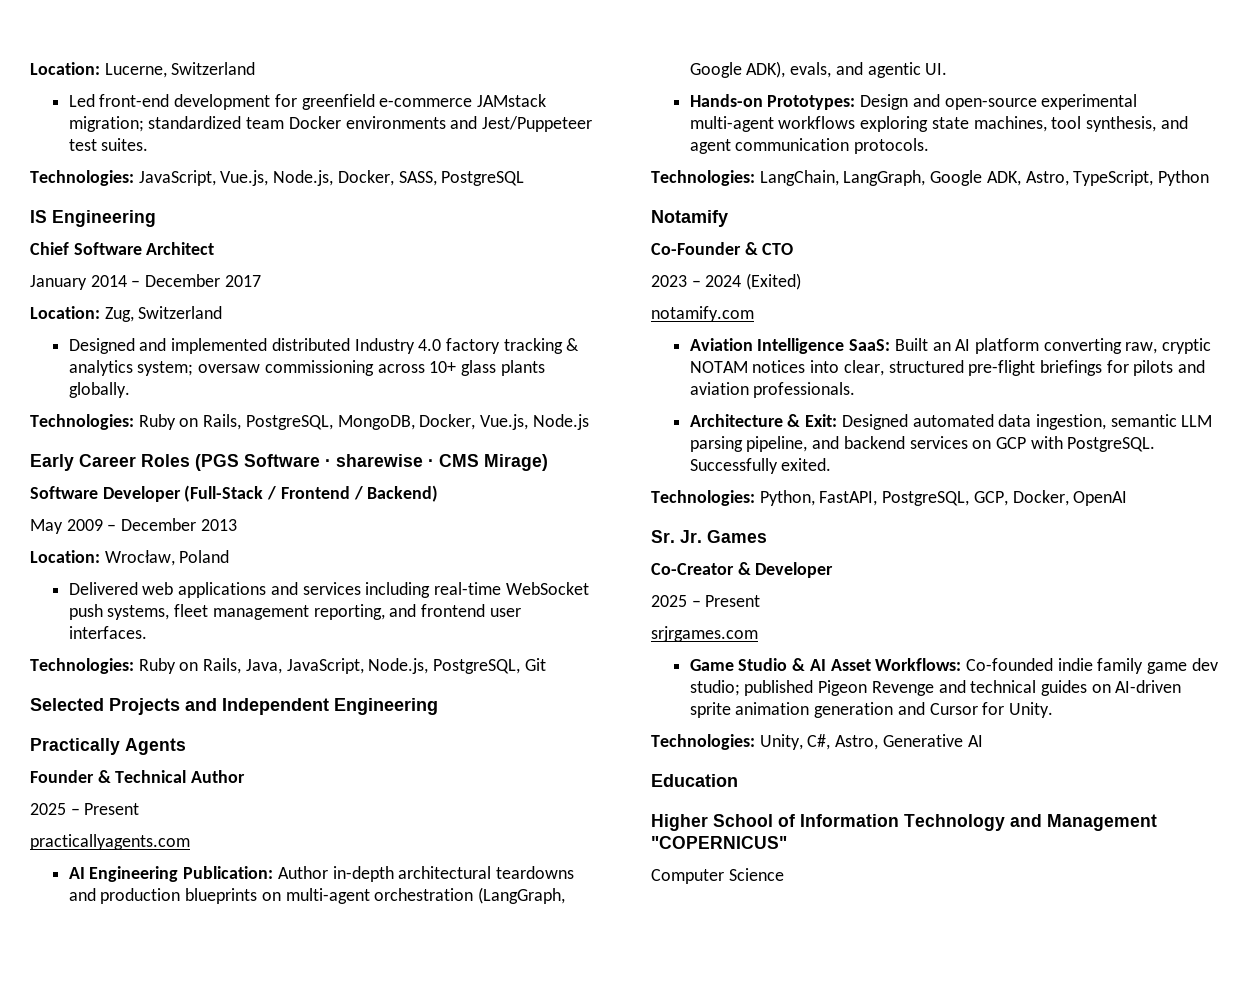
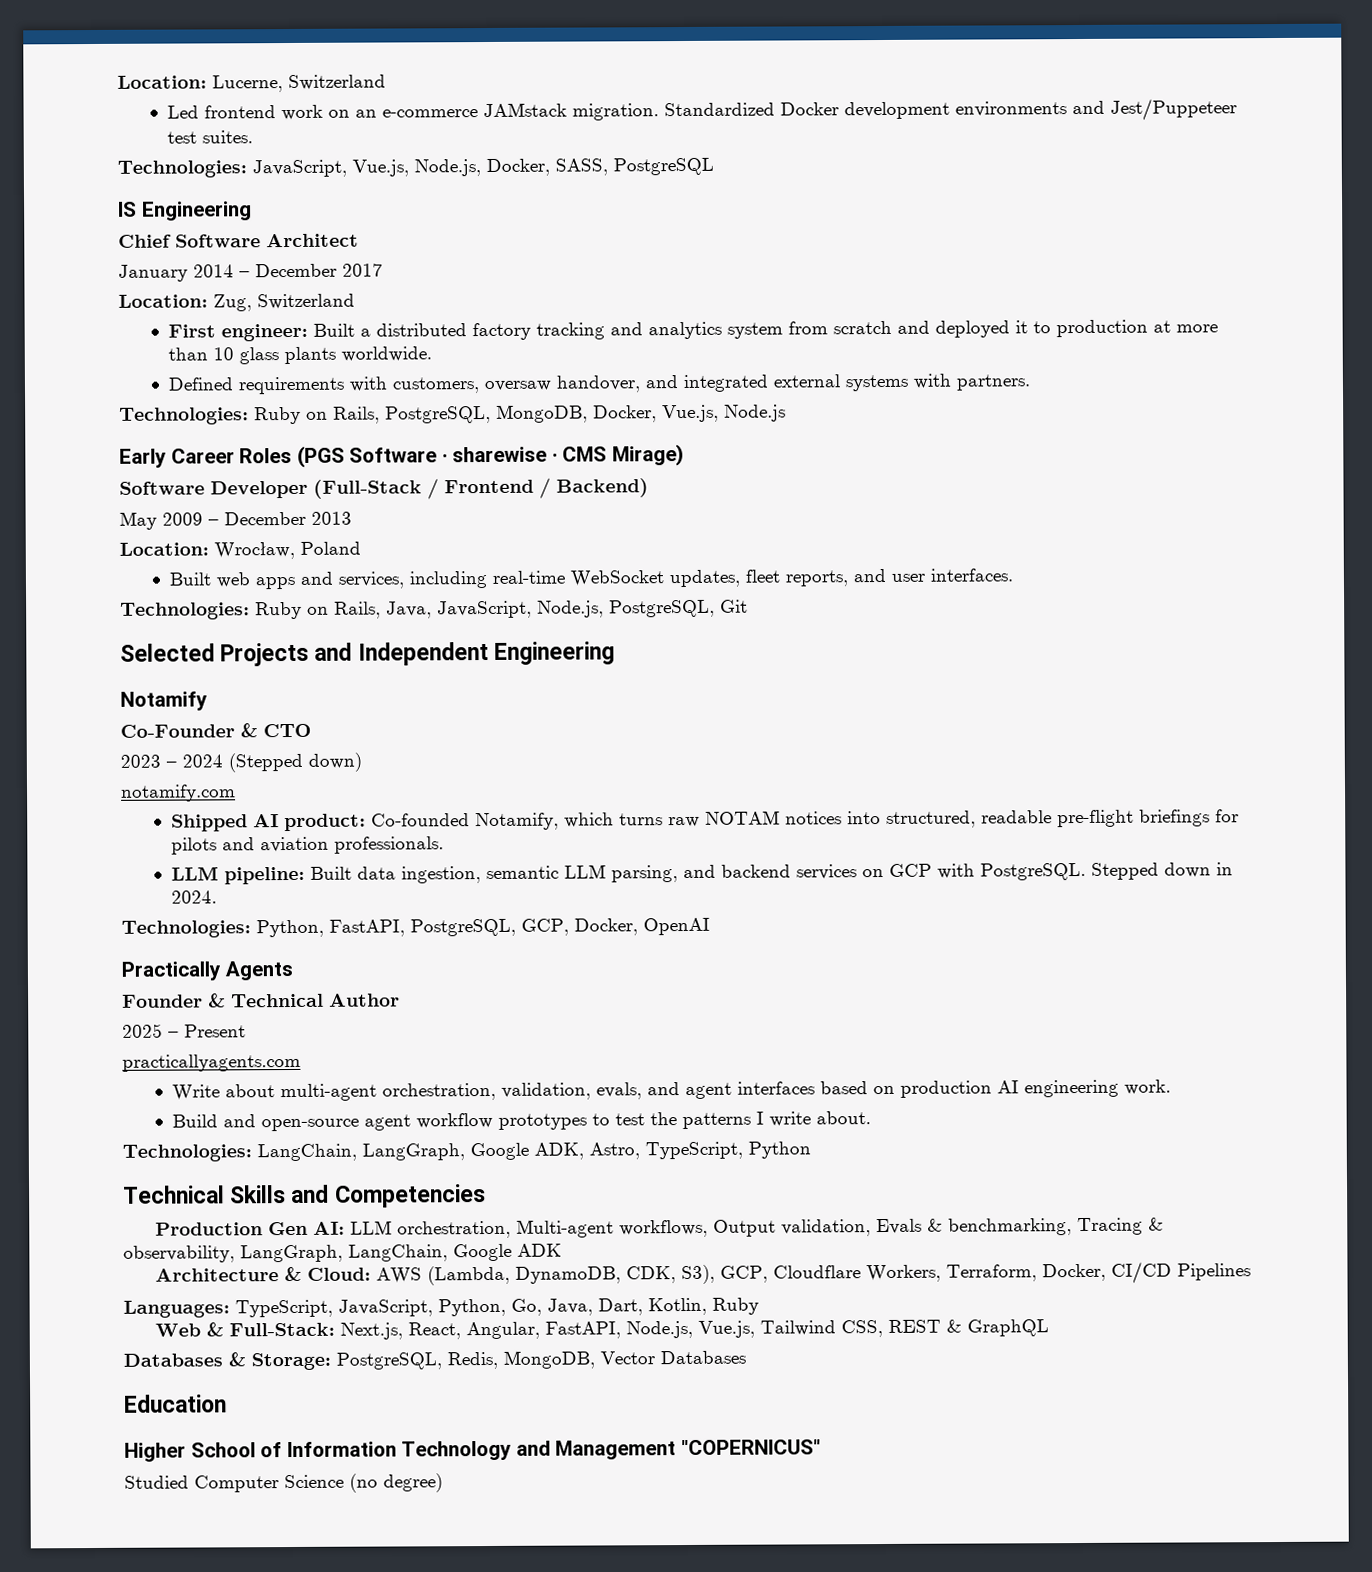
- Led front-end development for greenfield e-commerce JAMstack migration; standardized team Docker environments and Jest/Puppeteer test suites.
+ Led frontend work on an e-commerce JAMstack migration. Standardized Docker development environments and Jest/Puppeteer test suites.
- Designed and implemented distributed Industry 4.0 factory tracking & analytics system; oversaw commissioning across 10+ glass plants globally.
+ First engineer: Built a distributed factory tracking and analytics system from scratch and deployed it to production at more than 10 glass plants worldwide.
+ Defined requirements with customers, oversaw handover, and integrated external systems with partners.
- Delivered web applications and services including real-time WebSocket push systems, fleet management reporting, and frontend user interfaces.
+ Built web apps and services, including real-time WebSocket updates, fleet reports, and user interfaces.
+ Notamify
+ Co-Founder & CTO
+ 2023 – 2024 (Stepped down)
+ notamify.com
+ Shipped AI product: Co-founded Notamify, which turns raw NOTAM notices into structured, readable pre-flight briefings for pilots and aviation professionals.
+ LLM pipeline: Built data ingestion, semantic LLM parsing, and backend services on GCP with PostgreSQL. Stepped down in 2024.
+ Technologies: Python, FastAPI, PostgreSQL, GCP, Docker, OpenAI
- AI Engineering Publication: Author in-depth architectural teardowns and production blueprints on multi-agent orchestration (LangGraph, Google ADK), evals, and agentic UI.
- Hands-on Prototypes: Design and open-source experimental multi-agent workflows exploring state machines, tool synthesis, and agent communication protocols.
+ Write about multi-agent orchestration, validation, evals, and agent interfaces based on production AI engineering work.
+ Build and open-source agent workflow prototypes to test the patterns I write about.
- Notamify
- Co-Founder & CTO
- 2023 – 2024 (Exited)
- notamify.com
- Aviation Intelligence SaaS: Built an AI platform converting raw, cryptic NOTAM notices into clear, structured pre-flight briefings for pilots and aviation professionals.
- Architecture & Exit: Designed automated data ingestion, semantic LLM parsing pipeline, and backend services on GCP with PostgreSQL. Successfully exited.
- Technologies: Python, FastAPI, PostgreSQL, GCP, Docker, OpenAI
- Sr. Jr. Games
- Co-Creator & Developer
- 2025 – Present
- srjrgames.com
- Game Studio & AI Asset Workflows: Co-founded indie family game dev studio; published Pigeon Revenge and technical guides on AI-driven sprite animation generation and Cursor for Unity.
- Technologies: Unity, C#, Astro, Generative AI
+ Technical Skills and Competencies
+ Production Gen AI: LLM orchestration, Multi-agent workflows, Output validation, Evals & benchmarking, Tracing & observability, LangGraph, LangChain, Google ADK
+ Architecture & Cloud: AWS (Lambda, DynamoDB, CDK, S3), GCP, Cloudflare Workers, Terraform, Docker, CI/CD Pipelines
+ Languages: TypeScript, JavaScript, Python, Go, Java, Dart, Kotlin, Ruby
+ Web & Full-Stack: Next.js, React, Angular, FastAPI, Node.js, Vue.js, Tailwind CSS, REST & GraphQL
+ Databases & Storage: PostgreSQL, Redis, MongoDB, Vector Databases
- Computer Science
+ Studied Computer Science (no degree)

